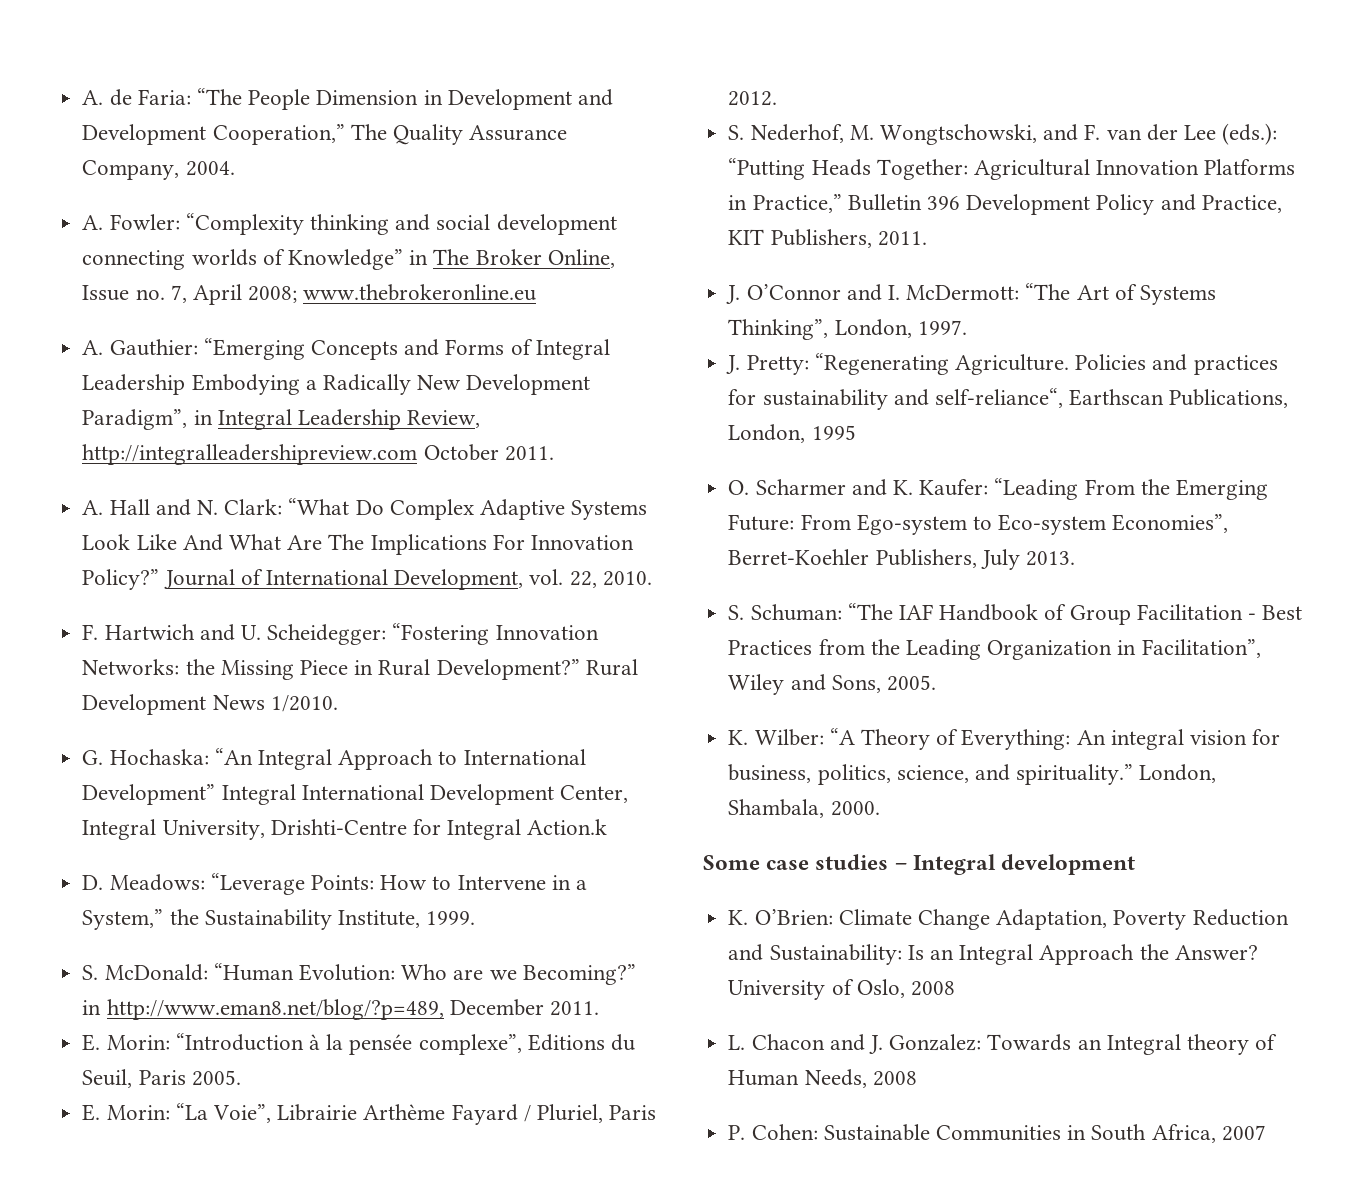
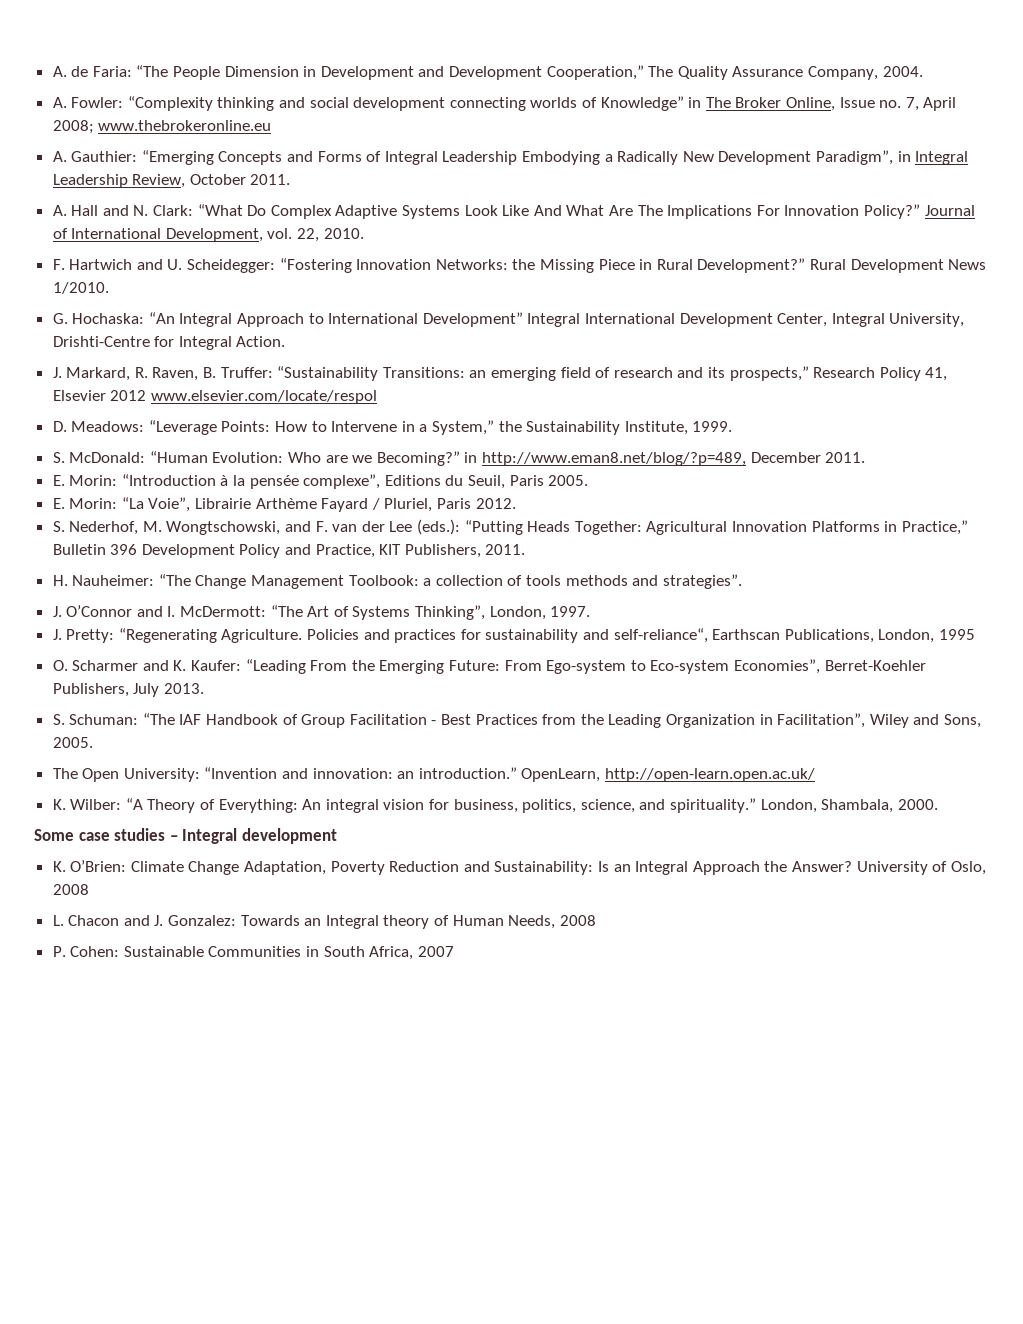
- A. Gauthier: “Emerging Concepts and Forms of Integral Leadership Embodying a Radically New Development Paradigm”, in Integral Leadership Review, http://integralleadershipreview.com October 2011.
+ A. Gauthier: “Emerging Concepts and Forms of Integral Leadership Embodying a Radically New Development Paradigm”, in Integral Leadership Review, October 2011.
- G. Hochaska: “An Integral Approach to International Development” Integral International Development Center, Integral University, Drishti-Centre for Integral Action.k
+ G. Hochaska: “An Integral Approach to International Development” Integral International Development Center, Integral University, Drishti-Centre for Integral Action.
+ J. Markard, R. Raven, B. Truffer: “Sustainability Transitions: an emerging field of research and its prospects,” Research Policy 41, Elsevier 2012 www.elsevier.com/locate/respol
+ H. Nauheimer: “The Change Management Toolbook: a collection of tools methods and strategies”.
+ The Open University: “Invention and innovation: an introduction.” OpenLearn, http://open-learn.open.ac.uk/

